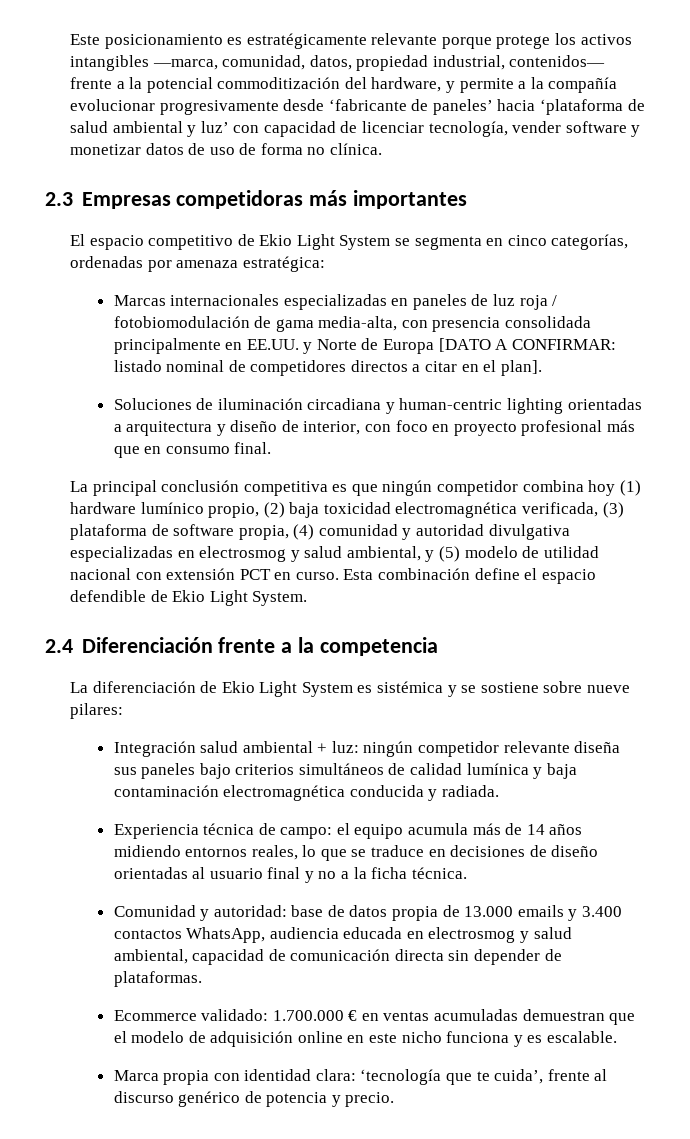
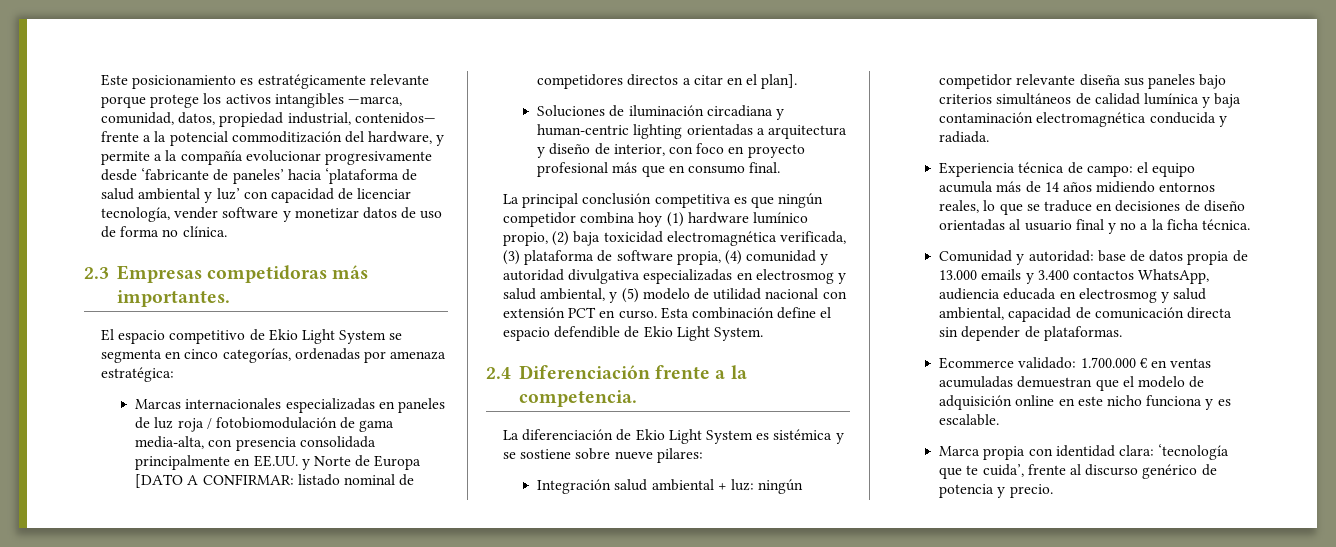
- 2.3 Empresas competidoras más importantes
+ 2.3 Empresas competidoras más importantes.
- 2.4 Diferenciación frente a la competencia
+ 2.4 Diferenciación frente a la competencia.

